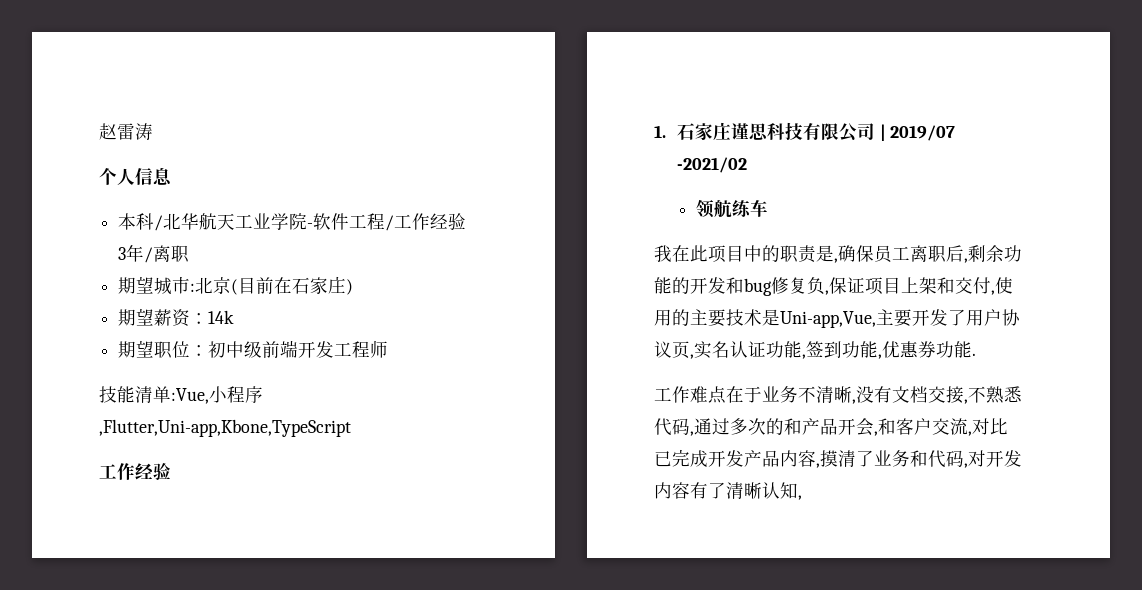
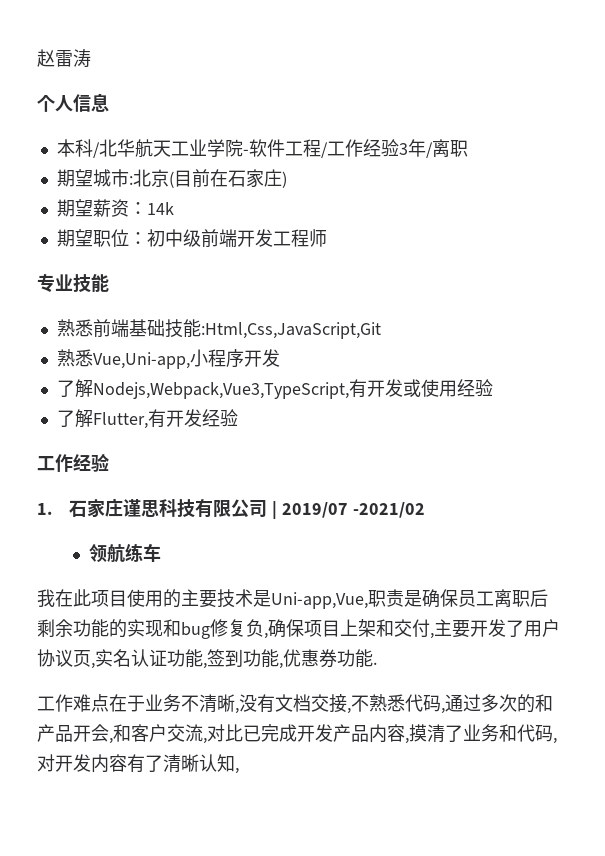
- 技能清单:Vue,小程序,Flutter,Uni-app,Kbone,TypeScript
+ 专业技能
+ 熟悉前端基础技能:Html,Css,JavaScript,Git
+ 熟悉Vue,Uni-app,小程序开发
+ 了解Nodejs,Webpack,Vue3,TypeScript,有开发或使用经验
+ 了解Flutter,有开发经验
- 我在此项目中的职责是,确保员工离职后,剩余功能的开发和bug修复负,保证项目上架和交付,使用的主要技术是Uni-app,Vue,主要开发了用户协议页,实名认证功能,签到功能,优惠券功能.
+ 我在此项目使用的主要技术是Uni-app,Vue,职责是确保员工离职后剩余功能的实现和bug修复负,确保项目上架和交付,主要开发了用户协议页,实名认证功能,签到功能,优惠券功能.

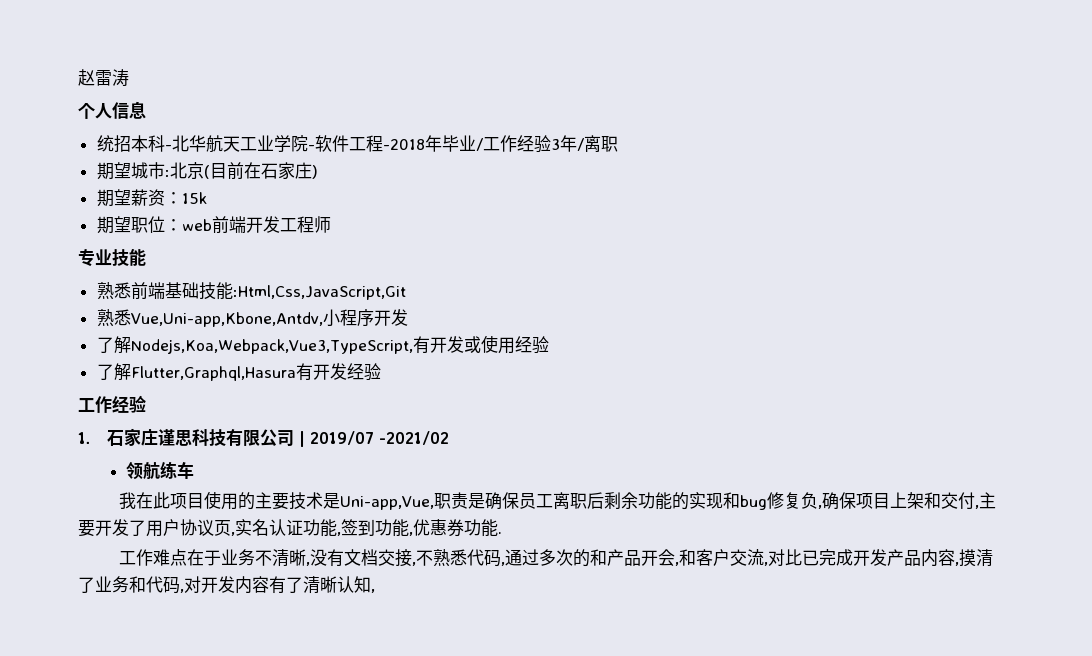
- 本科/北华航天工业学院-软件工程/工作经验3年/离职
+ 统招本科-北华航天工业学院-软件工程-2018年毕业/工作经验3年/离职
- 期望薪资：14k
+ 期望薪资：15k
- 期望职位：初中级前端开发工程师
+ 期望职位：web前端开发工程师
- 熟悉Vue,Uni-app,小程序开发
+ 熟悉Vue,Uni-app,Kbone,Antdv,小程序开发
- 了解Nodejs,Webpack,Vue3,TypeScript,有开发或使用经验
+ 了解Nodejs,Koa,Webpack,Vue3,TypeScript,有开发或使用经验
- 了解Flutter,有开发经验
+ 了解Flutter,Graphql,Hasura有开发经验

